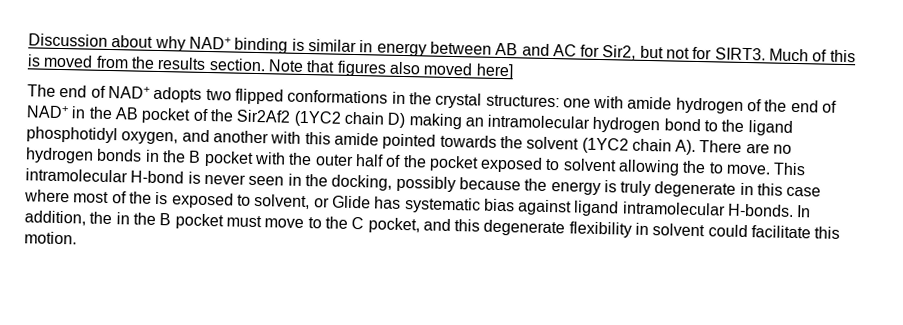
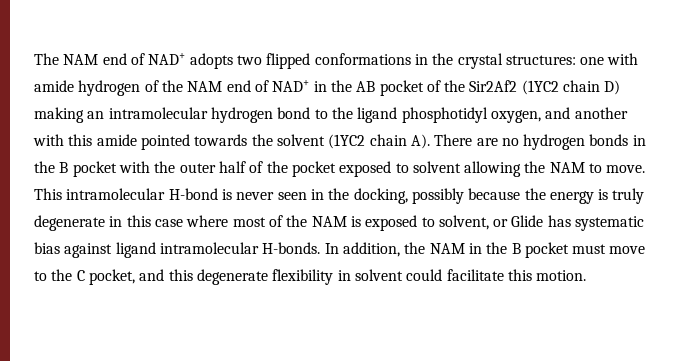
- Discussion about why NAD+ binding is similar in energy between AB and AC for Sir2, but not for SIRT3. Much of this is moved from the results section. Note that figures also moved here]
- The end of NAD+ adopts two flipped conformations in the crystal structures:
+ The NAM end of NAD+ adopts two flipped conformations in the crystal structures:
- one with amide hydrogen of the end of NAD+ in the AB pocket of the Sir2Af2 (1YC2 chain D) making an intramolecular hydrogen bond to the ligand phosphotidyl oxygen, and another with this amide pointed towards the solvent (1YC2 chain A). There are no hydrogen bonds in the B pocket with the outer half of the pocket exposed to solvent allowing the to move.
+ one with amide hydrogen of the NAM end of NAD+ in the AB pocket of the Sir2Af2 (1YC2 chain D) making an intramolecular hydrogen bond to the ligand phosphotidyl oxygen, and another with this amide pointed towards the solvent (1YC2 chain A). There are no hydrogen bonds in the B pocket with the outer half of the pocket exposed to solvent allowing the NAM to move.
- This intramolecular H-bond is never seen in the docking, possibly because the energy is truly degenerate in this case where most of the is exposed to solvent, or Glide has systematic bias against ligand intramolecular H-bonds.
+ This intramolecular H-bond is never seen in the docking, possibly because the energy is truly degenerate in this case where most of the NAM is exposed to solvent, or Glide has systematic bias against ligand intramolecular H-bonds.
- In addition, the in the B pocket must move to the C pocket, and this degenerate flexibility in solvent could facilitate this motion.
+ In addition, the NAM in the B pocket must move to the C pocket, and this degenerate flexibility in solvent could facilitate this motion.

